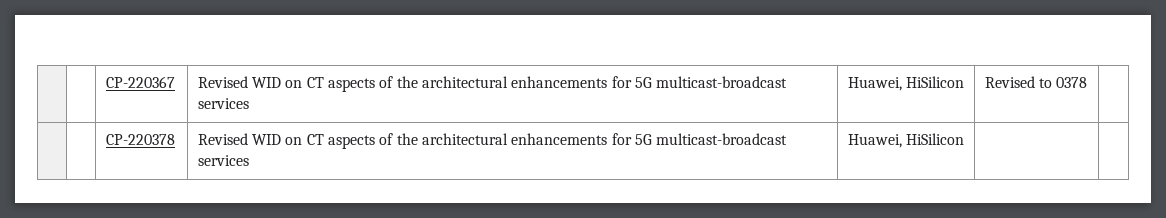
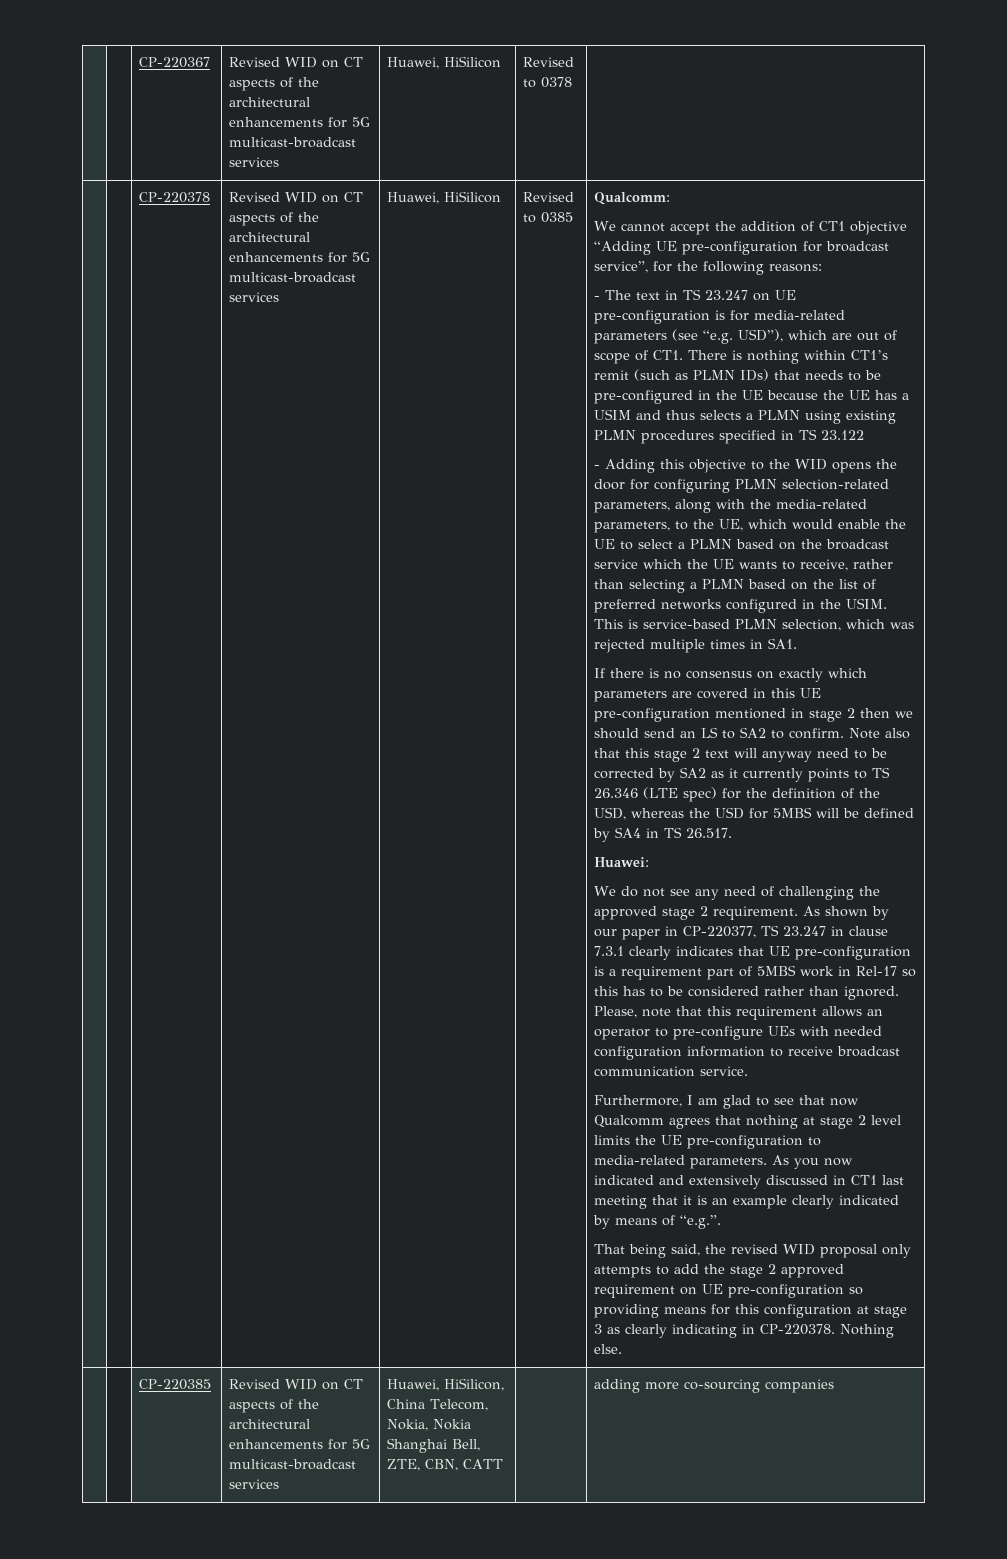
+ Revised to 0385 | Qualcomm:
+ We cannot accept the addition of CT1 objective “Adding UE pre-configuration for broadcast service”, for the following reasons:
+ - The text in TS 23.247 on UE pre-configuration is for media-related parameters (see “e.g. USD”), which are out of scope of CT1. There is nothing within CT1’s remit (such as PLMN IDs) that needs to be pre-configured in the UE because the UE has a USIM and thus selects a PLMN using existing PLMN procedures specified in TS 23.122
+ - Adding this objective to the WID opens the door for configuring PLMN selection-related parameters, along with the media-related parameters, to the UE, which would enable the UE to select a PLMN based on the broadcast service which the UE wants to receive, rather than selecting a PLMN based on the list of preferred networks configured in the USIM. This is service-based PLMN selection, which was rejected multiple times in SA1.
+ If there is no consensus on exactly which parameters are covered in this UE pre-configuration mentioned in stage 2 then we should send an LS to SA2 to confirm. Note also that this stage 2 text will anyway need to be corrected by SA2 as it currently points to TS 26.346 (LTE spec) for the definition of the USD, whereas the USD for 5MBS will be defined by SA4 in TS 26.517.
+ Huawei:
+ We do not see any need of challenging the approved stage 2 requirement. As shown by our paper in CP-220377, TS 23.247 in clause 7.3.1 clearly indicates that UE pre-configuration is a requirement part of 5MBS work in Rel-17 so this has to be considered rather than ignored. Please, note that this requirement allows an operator to pre-configure UEs with needed configuration information to receive broadcast communication service.
+ Furthermore, I am glad to see that now Qualcomm agrees that nothing at stage 2 level limits the UE pre-configuration to media-related parameters. As you now indicated and extensively discussed in CT1 last meeting that it is an example clearly indicated by means of “e.g.”.
+ That being said, the revised WID proposal only attempts to add the stage 2 approved requirement on UE pre-configuration so providing means for this configuration at stage 3 as clearly indicating in CP-220378. Nothing else.
+ | | CP-220385 | Revised WID on CT aspects of the architectural enhancements for 5G multicast-broadcast services | Huawei, HiSilicon, China Telecom, Nokia, Nokia Shanghai Bell, ZTE, CBN, CATT | | adding more co-sourcing companies

